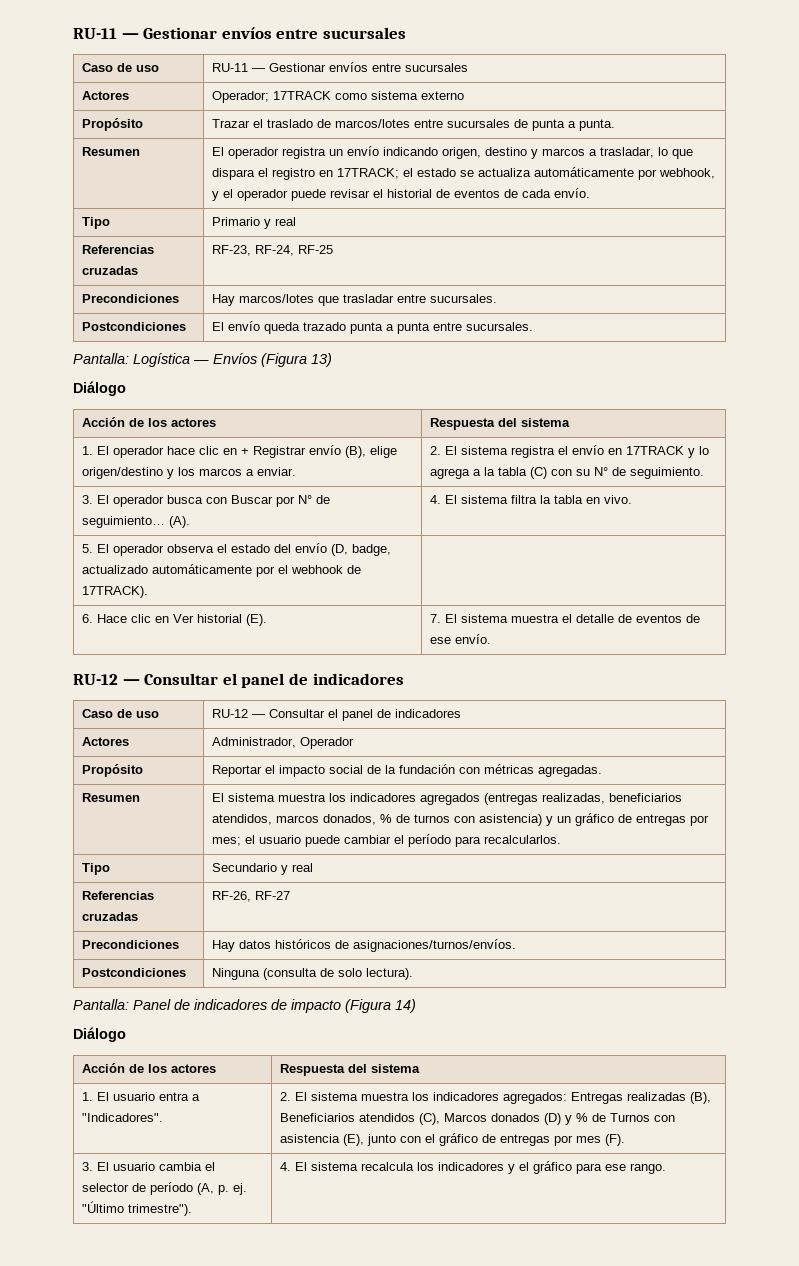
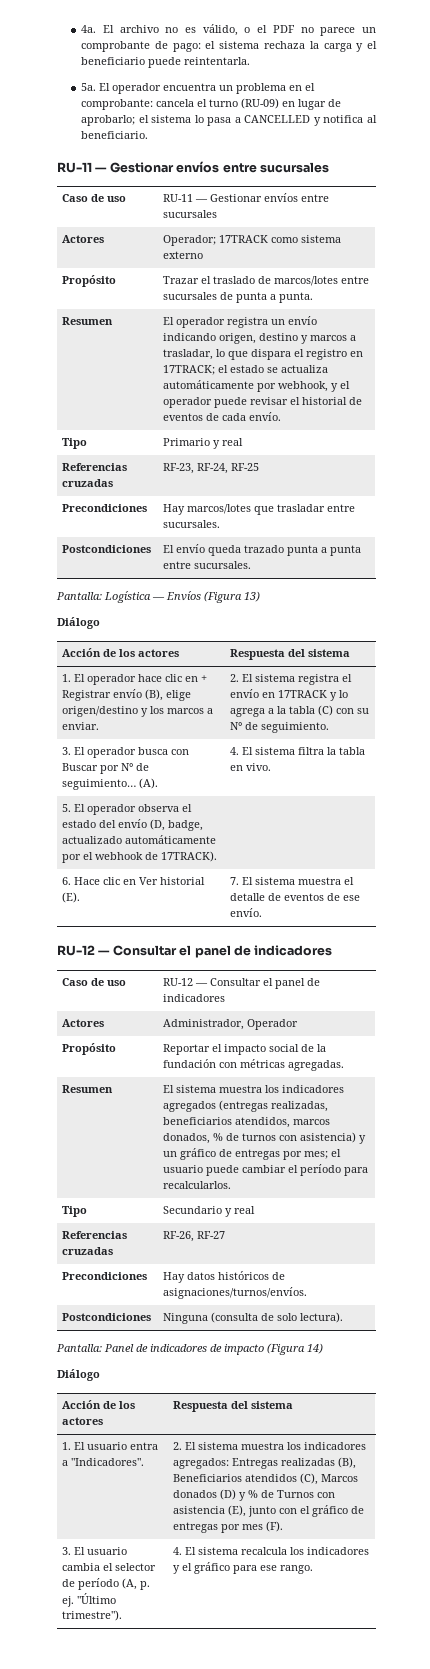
+ 4a. El archivo no es válido, o el PDF no parece un comprobante de pago: el sistema rechaza la carga y el beneficiario puede reintentarla.
+ 5a. El operador encuentra un problema en el comprobante: cancela el turno (RU-09) en lugar de aprobarlo; el sistema lo pasa a CANCELLED y notifica al beneficiario.

